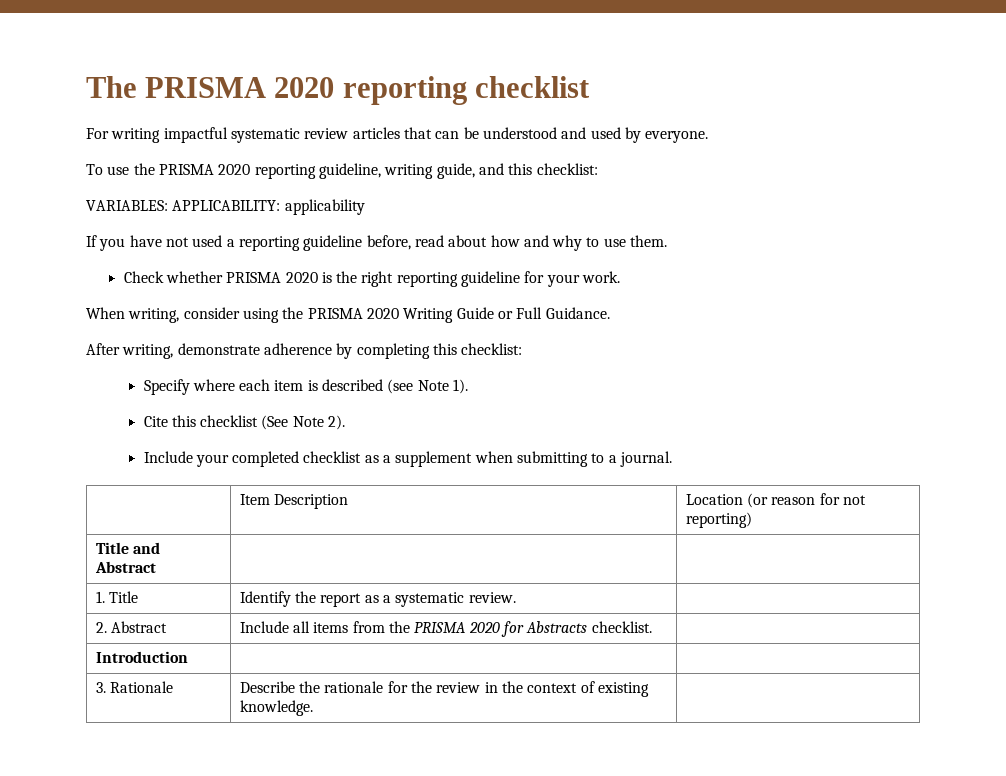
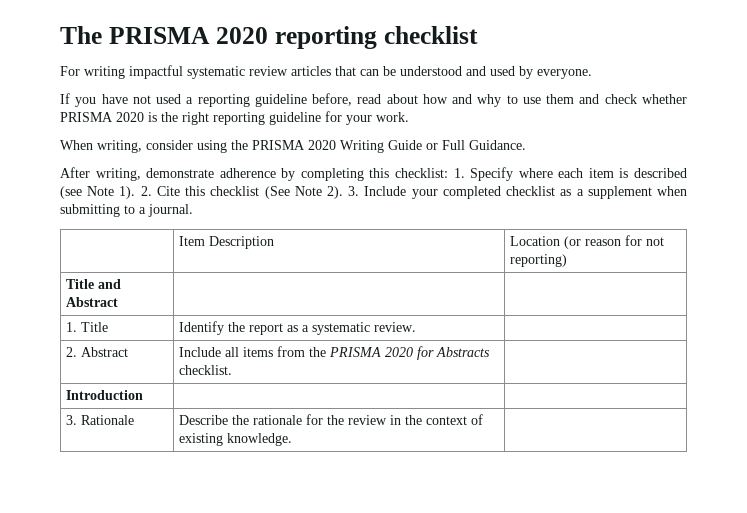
- To use the PRISMA 2020 reporting guideline, writing guide, and this checklist:
- VARIABLES: APPLICABILITY: applicability
- If you have not used a reporting guideline before, read about how and why to use them.
- Check whether PRISMA 2020 is the right reporting guideline for your work.
+ If you have not used a reporting guideline before, read about how and why to use them and check whether PRISMA 2020 is the right reporting guideline for your work.
- After writing, demonstrate adherence by completing this checklist:
- Specify where each item is described (see Note 1).
- Cite this checklist (See Note 2).
- Include your completed checklist as a supplement when submitting to a journal.
+ After writing, demonstrate adherence by completing this checklist: 1. Specify where each item is described (see Note 1). 2. Cite this checklist (See Note 2). 3. Include your completed checklist as a supplement when submitting to a journal.

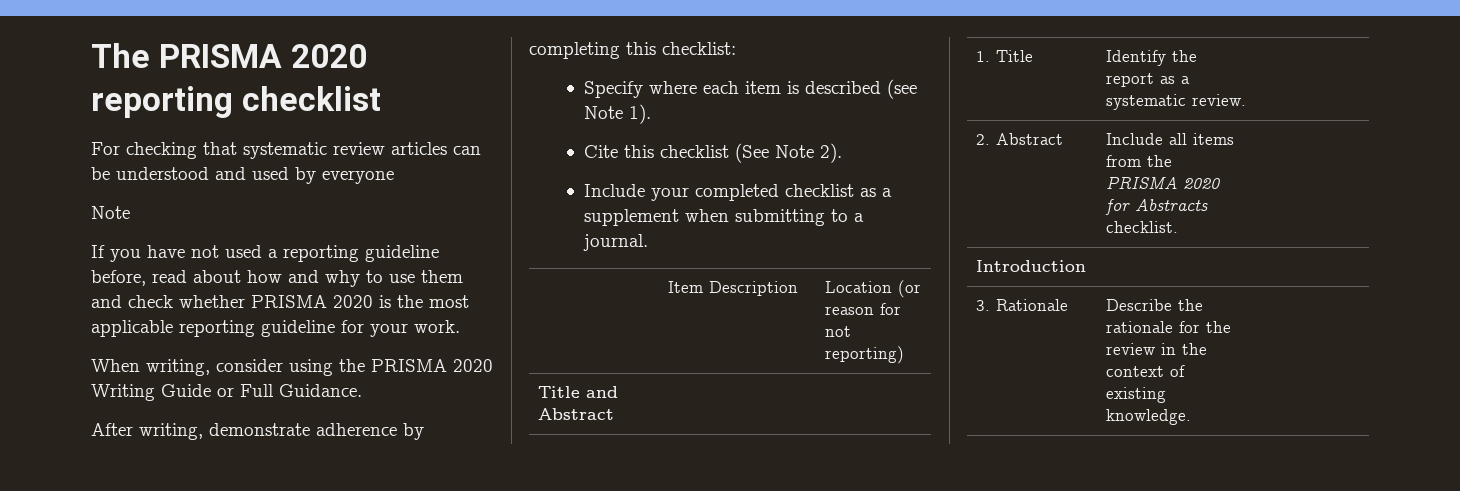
- For writing impactful systematic review articles that can be understood and used by everyone.
+ For checking that systematic review articles can be understood and used by everyone
+ Note
- If you have not used a reporting guideline before, read about how and why to use them and check whether PRISMA 2020 is the right reporting guideline for your work.
+ If you have not used a reporting guideline before, read about how and why to use them and check whether PRISMA 2020 is the most applicable reporting guideline for your work.
- After writing, demonstrate adherence by completing this checklist: 1. Specify where each item is described (see Note 1). 2. Cite this checklist (See Note 2). 3. Include your completed checklist as a supplement when submitting to a journal.
+ After writing, demonstrate adherence by completing this checklist:
+ Specify where each item is described (see Note 1).
+ Cite this checklist (See Note 2).
+ Include your completed checklist as a supplement when submitting to a journal.

